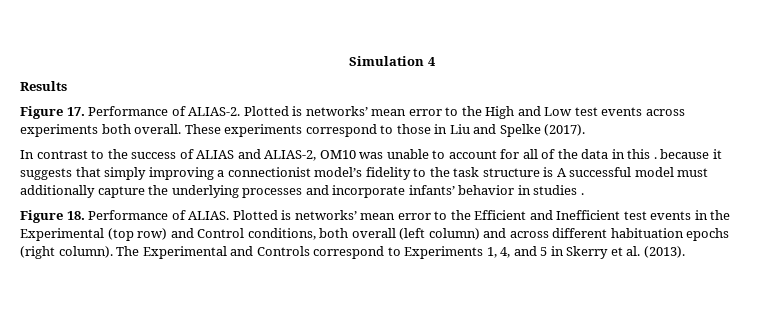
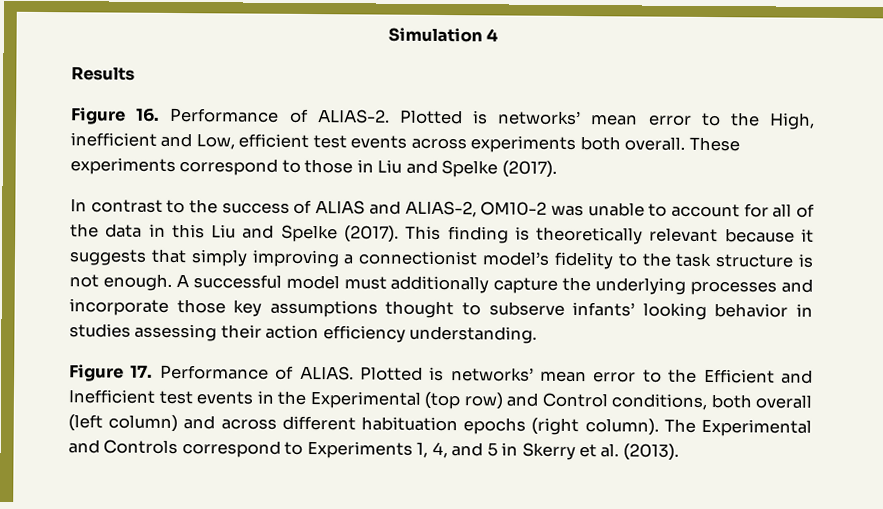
- Figure 17. Performance of ALIAS-2.
+ Figure 16. Performance of ALIAS-2.
- Plotted is networks’ mean error to the High and Low test events across experiments both overall.
+ Plotted is networks’ mean error to the High, inefficient and Low, efficient test events across experiments both overall.
- In contrast to the success of ALIAS and ALIAS-2, OM10 was unable to account for all of the data in this . because it suggests that simply improving a connectionist model’s fidelity to the task structure is A successful model must additionally capture the underlying processes and incorporate infants’ behavior in studies .
- Figure 18. Performance of ALIAS.
+ In contrast to the success of ALIAS and ALIAS-2, OM10-2 was unable to account for all of the data in this Liu and Spelke (2017). This finding is theoretically relevant because it suggests that simply improving a connectionist model’s fidelity to the task structure is not enough. A successful model must additionally capture the underlying processes and incorporate those key assumptions thought to subserve infants’ looking behavior in studies assessing their action efficiency understanding.
+ Figure 17. Performance of ALIAS.

